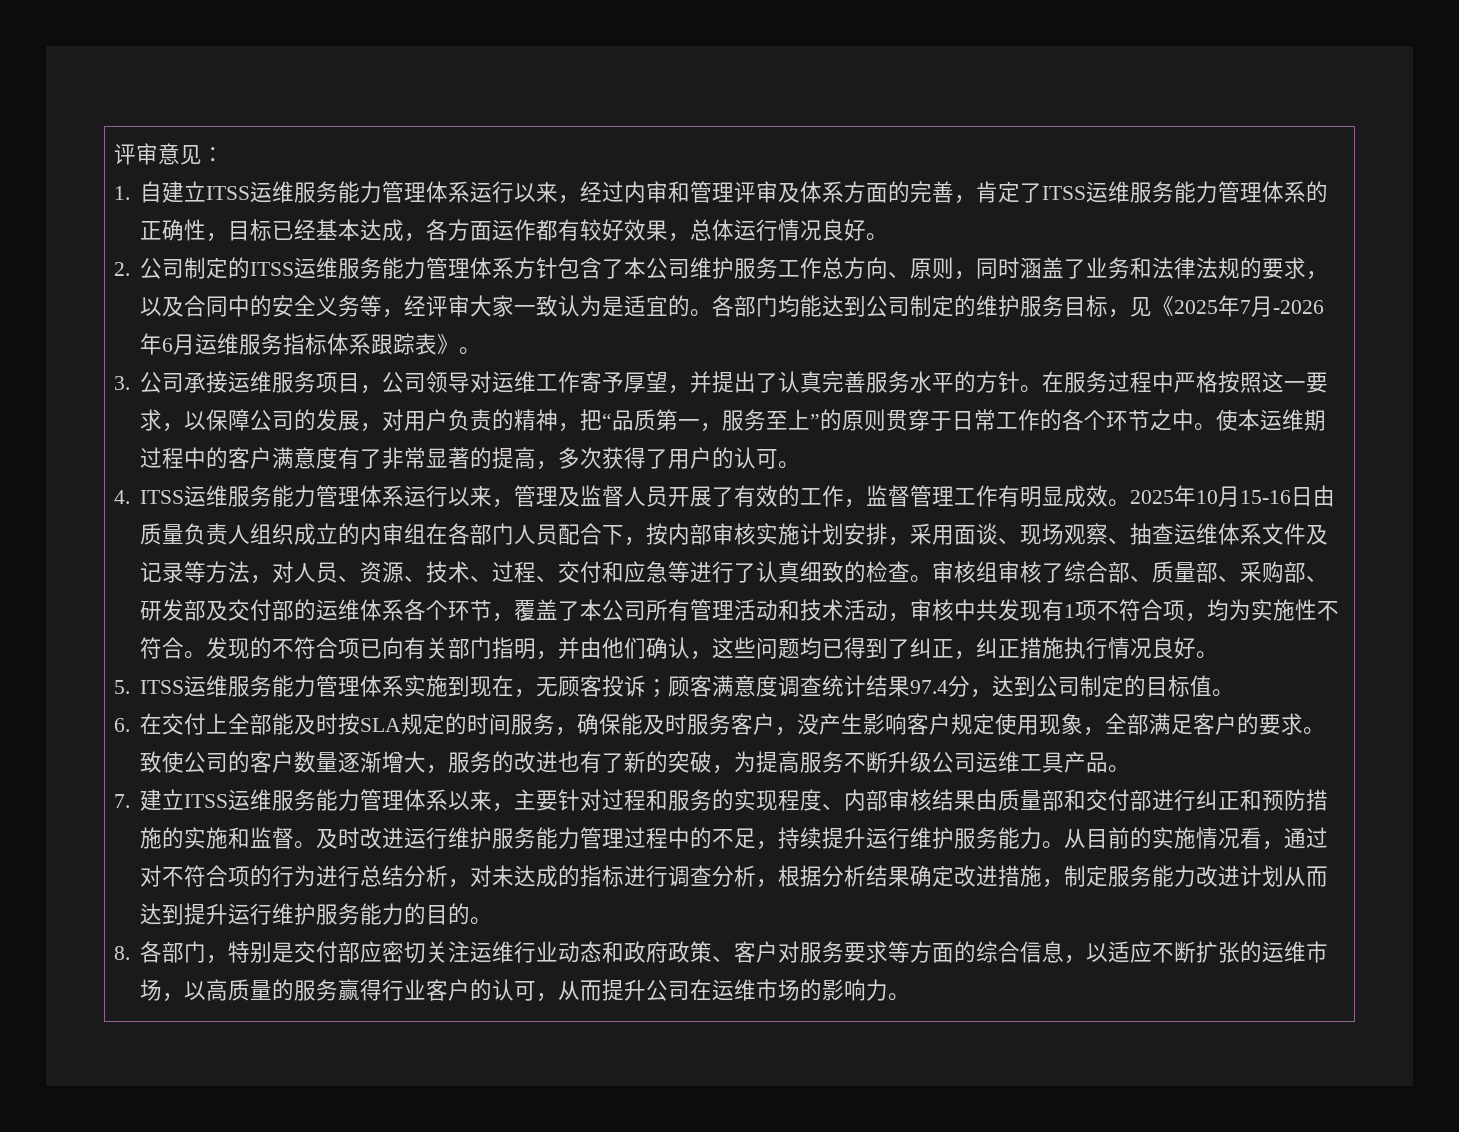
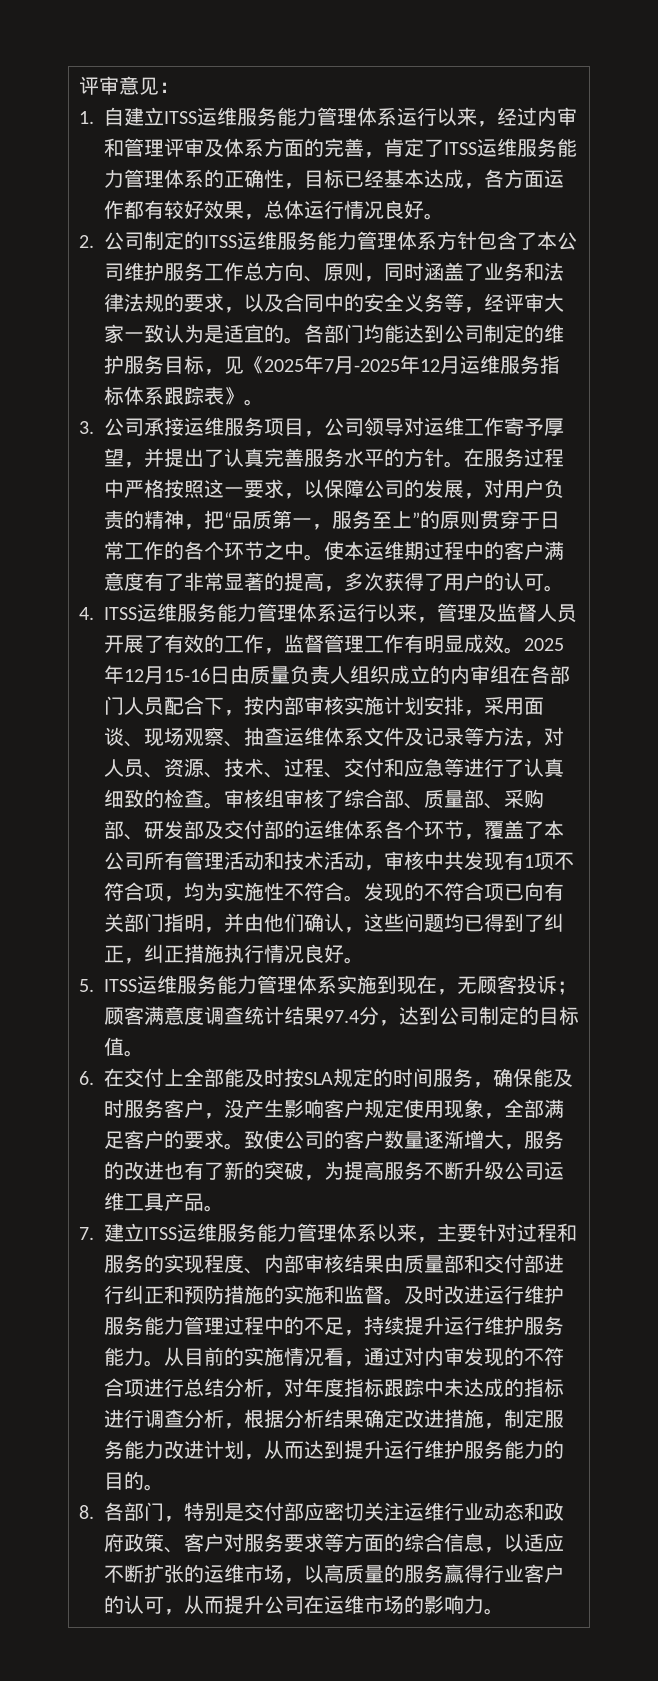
- 各部门均能达到公司制定的维护服务目标，见《2025年7月-2026年6月运维服务指标体系跟踪表》。
+ 各部门均能达到公司制定的维护服务目标，见《2025年7月-2025年12月运维服务指标体系跟踪表》。
- 2025年10月15-16日由质量负责人组织成立的内审组在各部门人员配合下，按内部审核实施计划安排，采用面谈、现场观察、抽查运维体系文件及记录等方法，对人员、资源、技术、过程、交付和应急等进行了认真细致的检查。
+ 2025年12月15-16日由质量负责人组织成立的内审组在各部门人员配合下，按内部审核实施计划安排，采用面谈、现场观察、抽查运维体系文件及记录等方法，对人员、资源、技术、过程、交付和应急等进行了认真细致的检查。
- 从目前的实施情况看，通过对不符合项的行为进行总结分析，对未达成的指标进行调查分析，根据分析结果确定改进措施，制定服务能力改进计划从而达到提升运行维护服务能力的目的。
+ 从目前的实施情况看，通过对内审发现的不符合项进行总结分析，对年度指标跟踪中未达成的指标进行调查分析，根据分析结果确定改进措施，制定服务能力改进计划，从而达到提升运行维护服务能力的目的。

